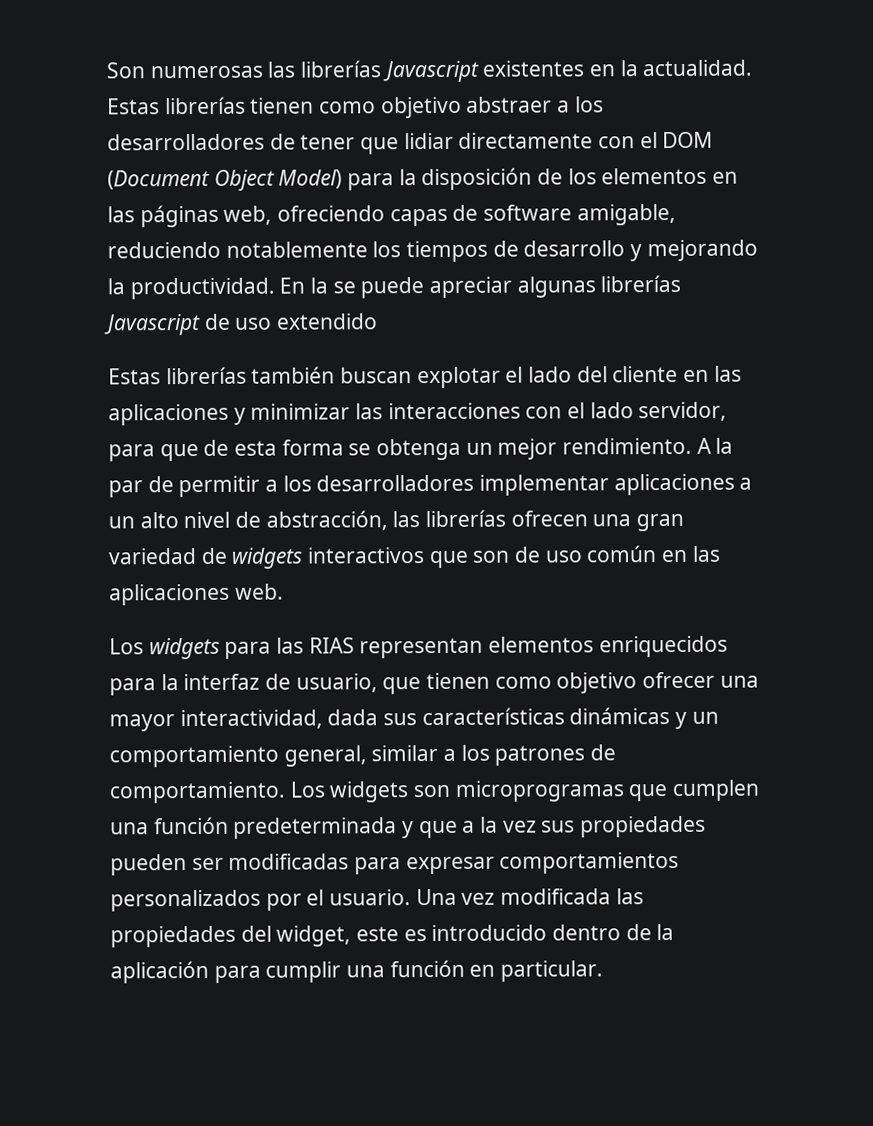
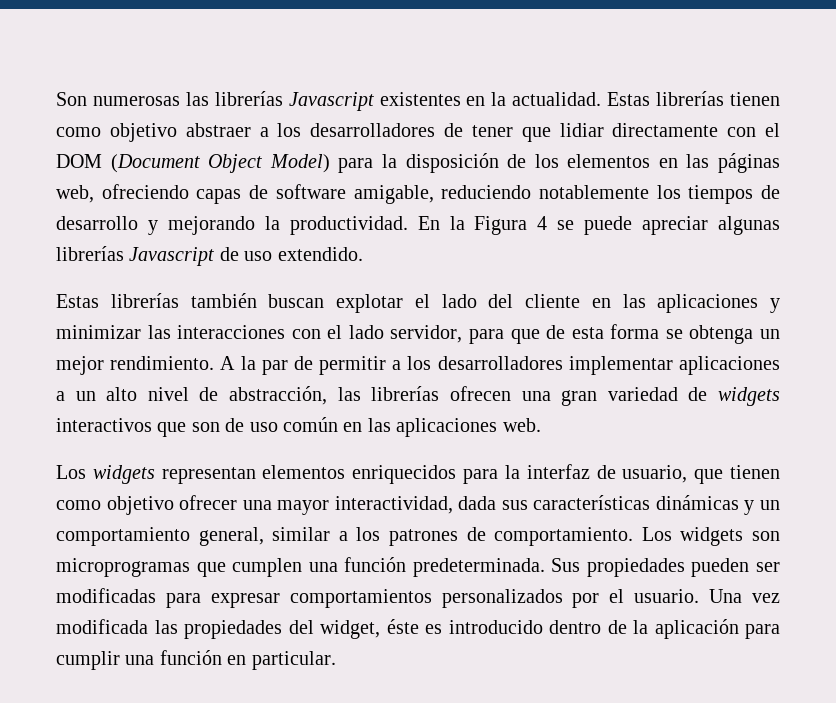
- En la se puede apreciar algunas librerías Javascript de uso extendido
+ En la Figura 4 se puede apreciar algunas librerías Javascript de uso extendido.
- Los widgets para las RIAS representan elementos enriquecidos para la interfaz de usuario, que tienen como objetivo ofrecer una mayor interactividad, dada sus características dinámicas y un comportamiento general, similar a los patrones de comportamiento.
+ Los widgets representan elementos enriquecidos para la interfaz de usuario, que tienen como objetivo ofrecer una mayor interactividad, dada sus características dinámicas y un comportamiento general, similar a los patrones de comportamiento.
- Los widgets son microprogramas que cumplen una función predeterminada y que a la vez sus propiedades pueden ser modificadas para expresar comportamientos personalizados por el usuario.
+ Los widgets son microprogramas que cumplen una función predeterminada. Sus propiedades pueden ser modificadas para expresar comportamientos personalizados por el usuario.
- Una vez modificada las propiedades del widget, este es introducido dentro de la aplicación para cumplir una función en particular.
+ Una vez modificada las propiedades del widget, éste es introducido dentro de la aplicación para cumplir una función en particular.

